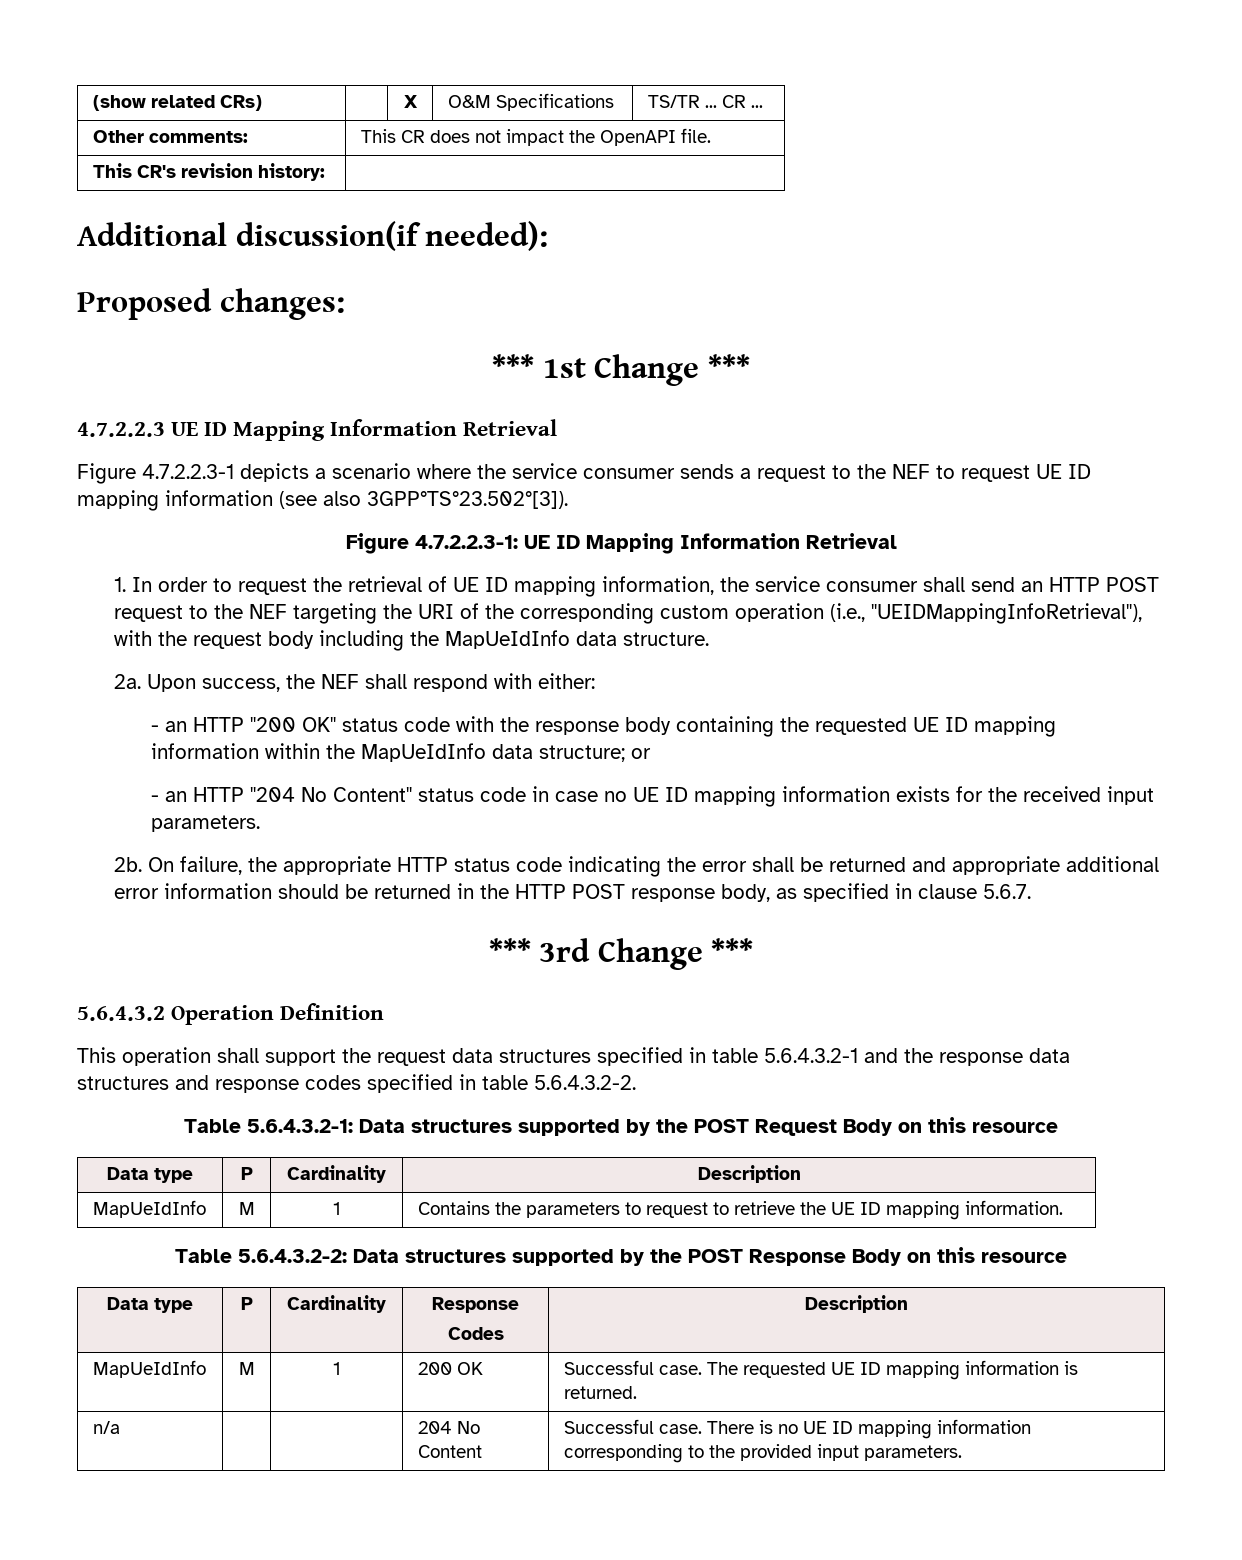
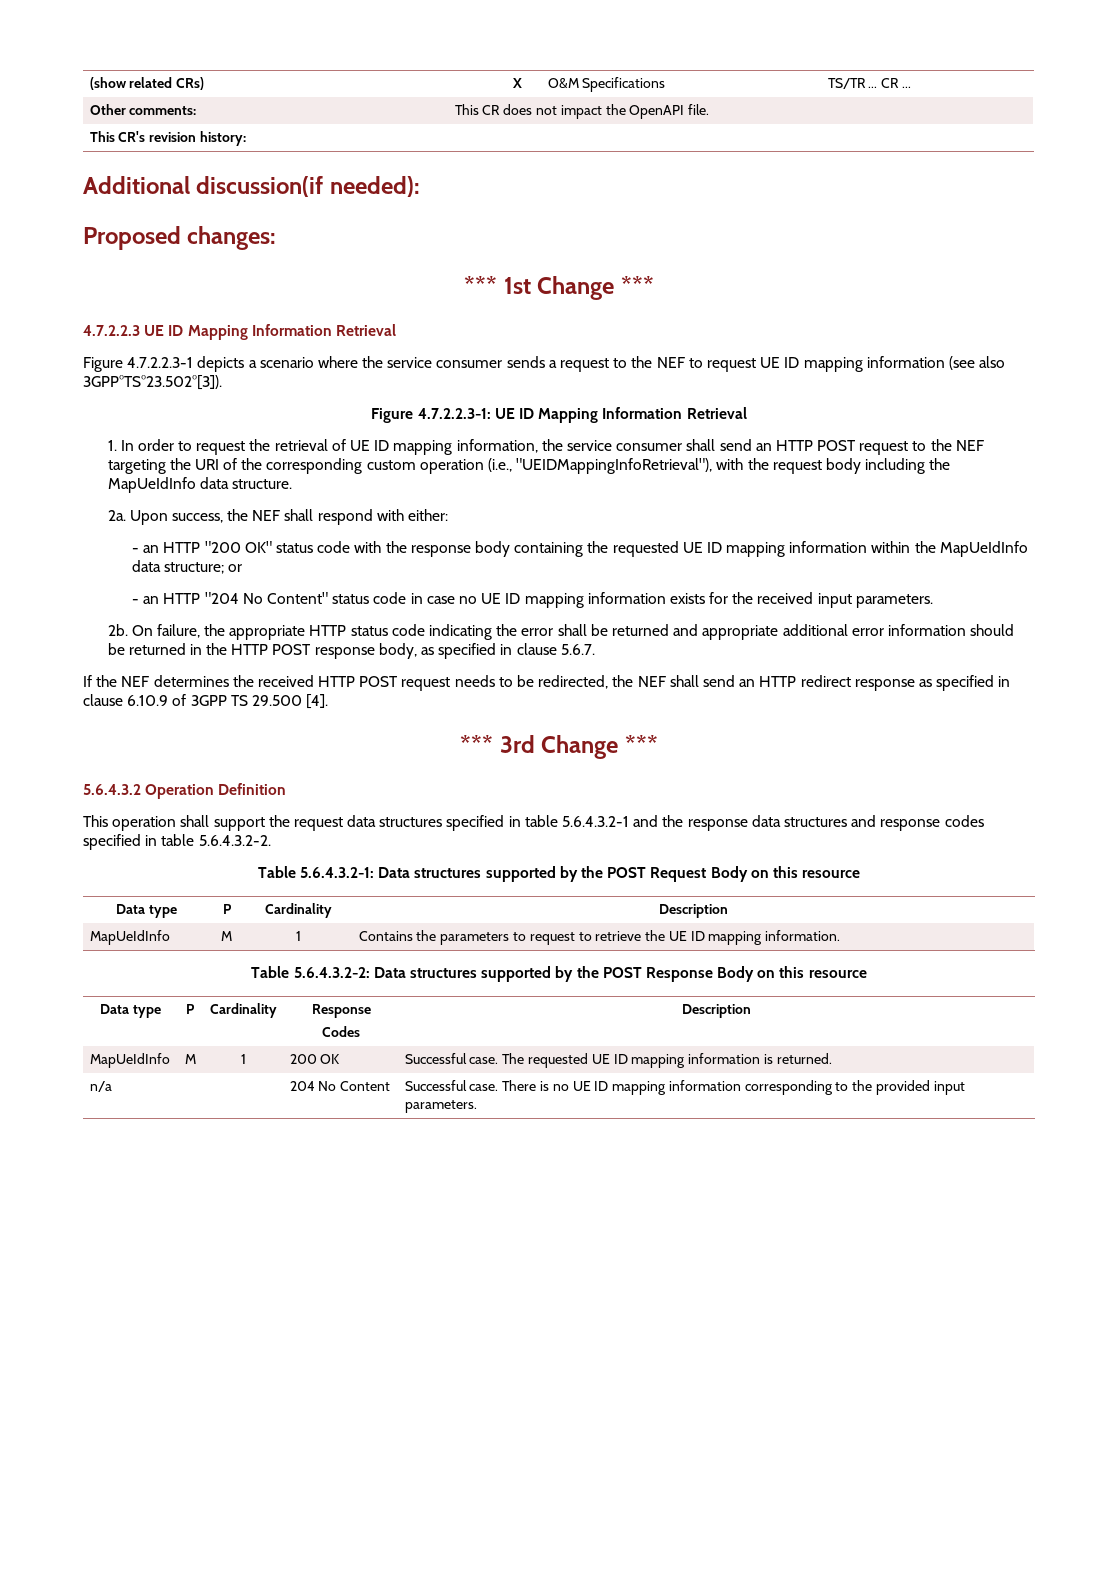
+ If the NEF determines the received HTTP POST request needs to be redirected, the NEF shall send an HTTP redirect response as specified in clause 6.10.9 of 3GPP TS 29.500 [4].

